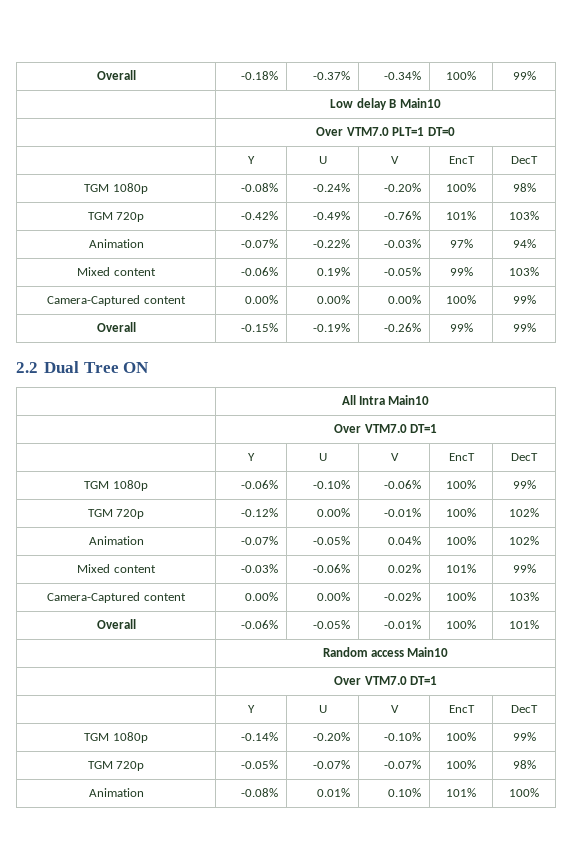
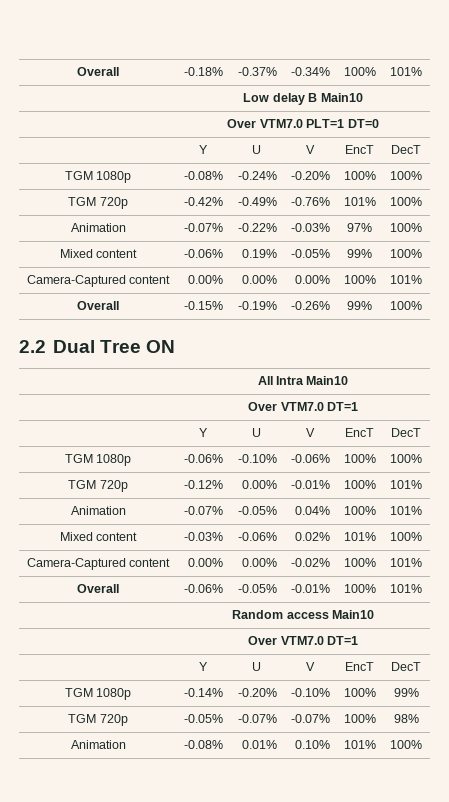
- Overall | -0.18% | -0.37% | -0.34% | 100% | 99%
+ Overall | -0.18% | -0.37% | -0.34% | 100% | 101%
- TGM 1080p | -0.08% | -0.24% | -0.20% | 100% | 98%
+ TGM 1080p | -0.08% | -0.24% | -0.20% | 100% | 100%
- TGM 720p | -0.42% | -0.49% | -0.76% | 101% | 103%
+ TGM 720p | -0.42% | -0.49% | -0.76% | 101% | 100%
- Animation | -0.07% | -0.22% | -0.03% | 97% | 94%
+ Animation | -0.07% | -0.22% | -0.03% | 97% | 100%
- Mixed content | -0.06% | 0.19% | -0.05% | 99% | 103%
+ Mixed content | -0.06% | 0.19% | -0.05% | 99% | 100%
- Camera-Captured content | 0.00% | 0.00% | 0.00% | 100% | 99%
+ Camera-Captured content | 0.00% | 0.00% | 0.00% | 100% | 101%
- Overall | -0.15% | -0.19% | -0.26% | 99% | 99%
+ Overall | -0.15% | -0.19% | -0.26% | 99% | 100%
- TGM 1080p | -0.06% | -0.10% | -0.06% | 100% | 99%
+ TGM 1080p | -0.06% | -0.10% | -0.06% | 100% | 100%
- TGM 720p | -0.12% | 0.00% | -0.01% | 100% | 102%
+ TGM 720p | -0.12% | 0.00% | -0.01% | 100% | 101%
- Animation | -0.07% | -0.05% | 0.04% | 100% | 102%
+ Animation | -0.07% | -0.05% | 0.04% | 100% | 101%
- Mixed content | -0.03% | -0.06% | 0.02% | 101% | 99%
+ Mixed content | -0.03% | -0.06% | 0.02% | 101% | 100%
- Camera-Captured content | 0.00% | 0.00% | -0.02% | 100% | 103%
+ Camera-Captured content | 0.00% | 0.00% | -0.02% | 100% | 101%

